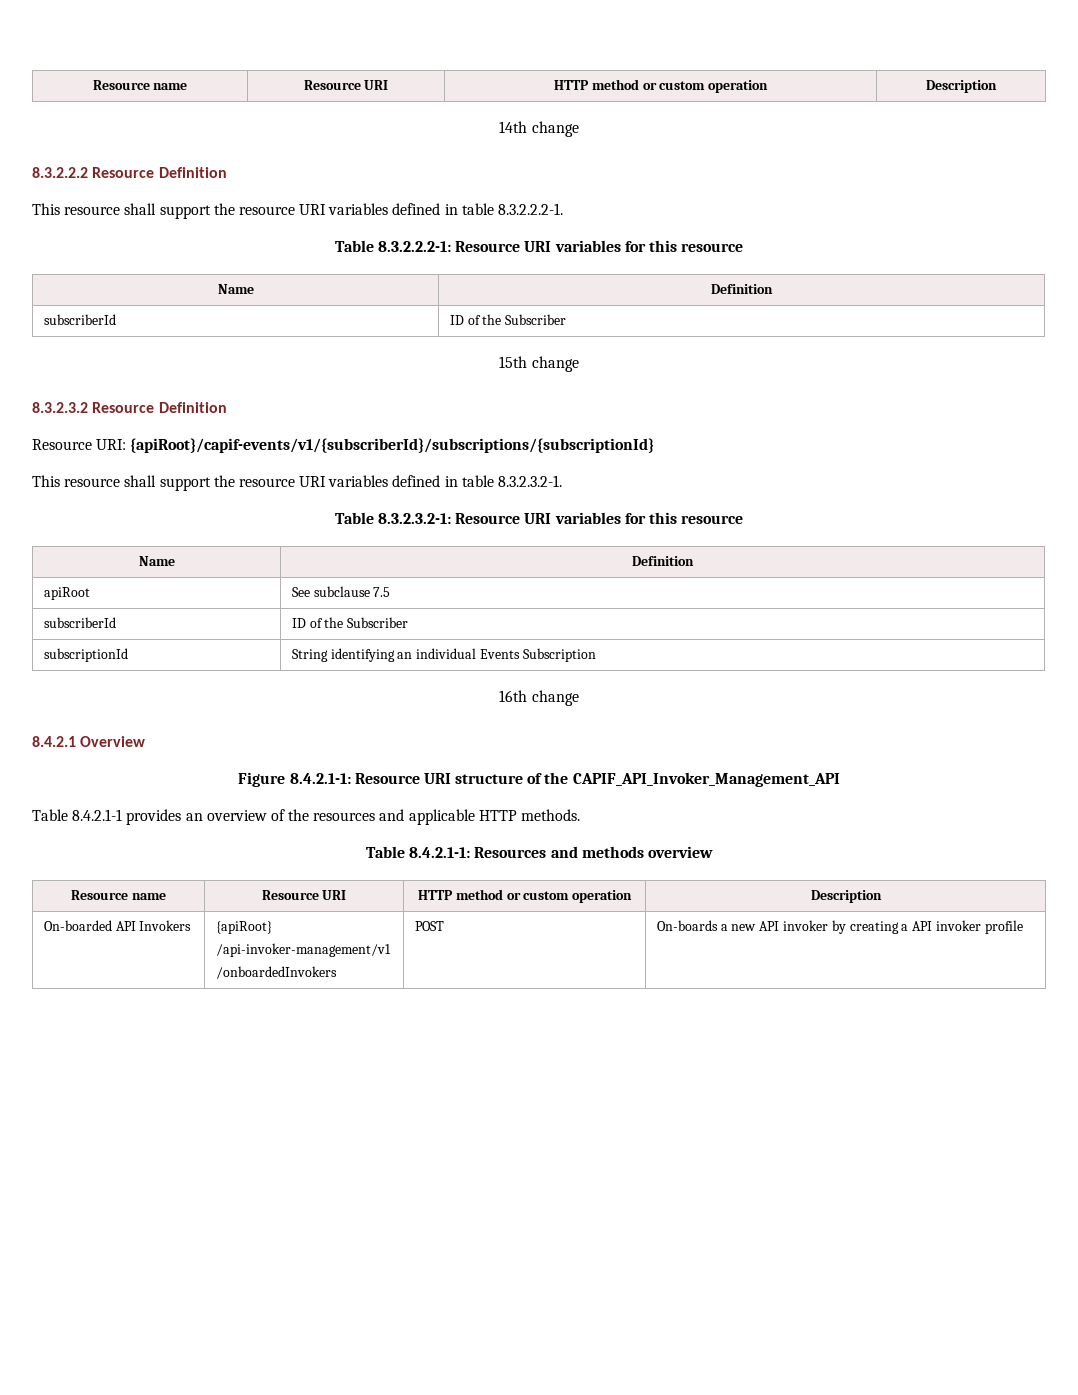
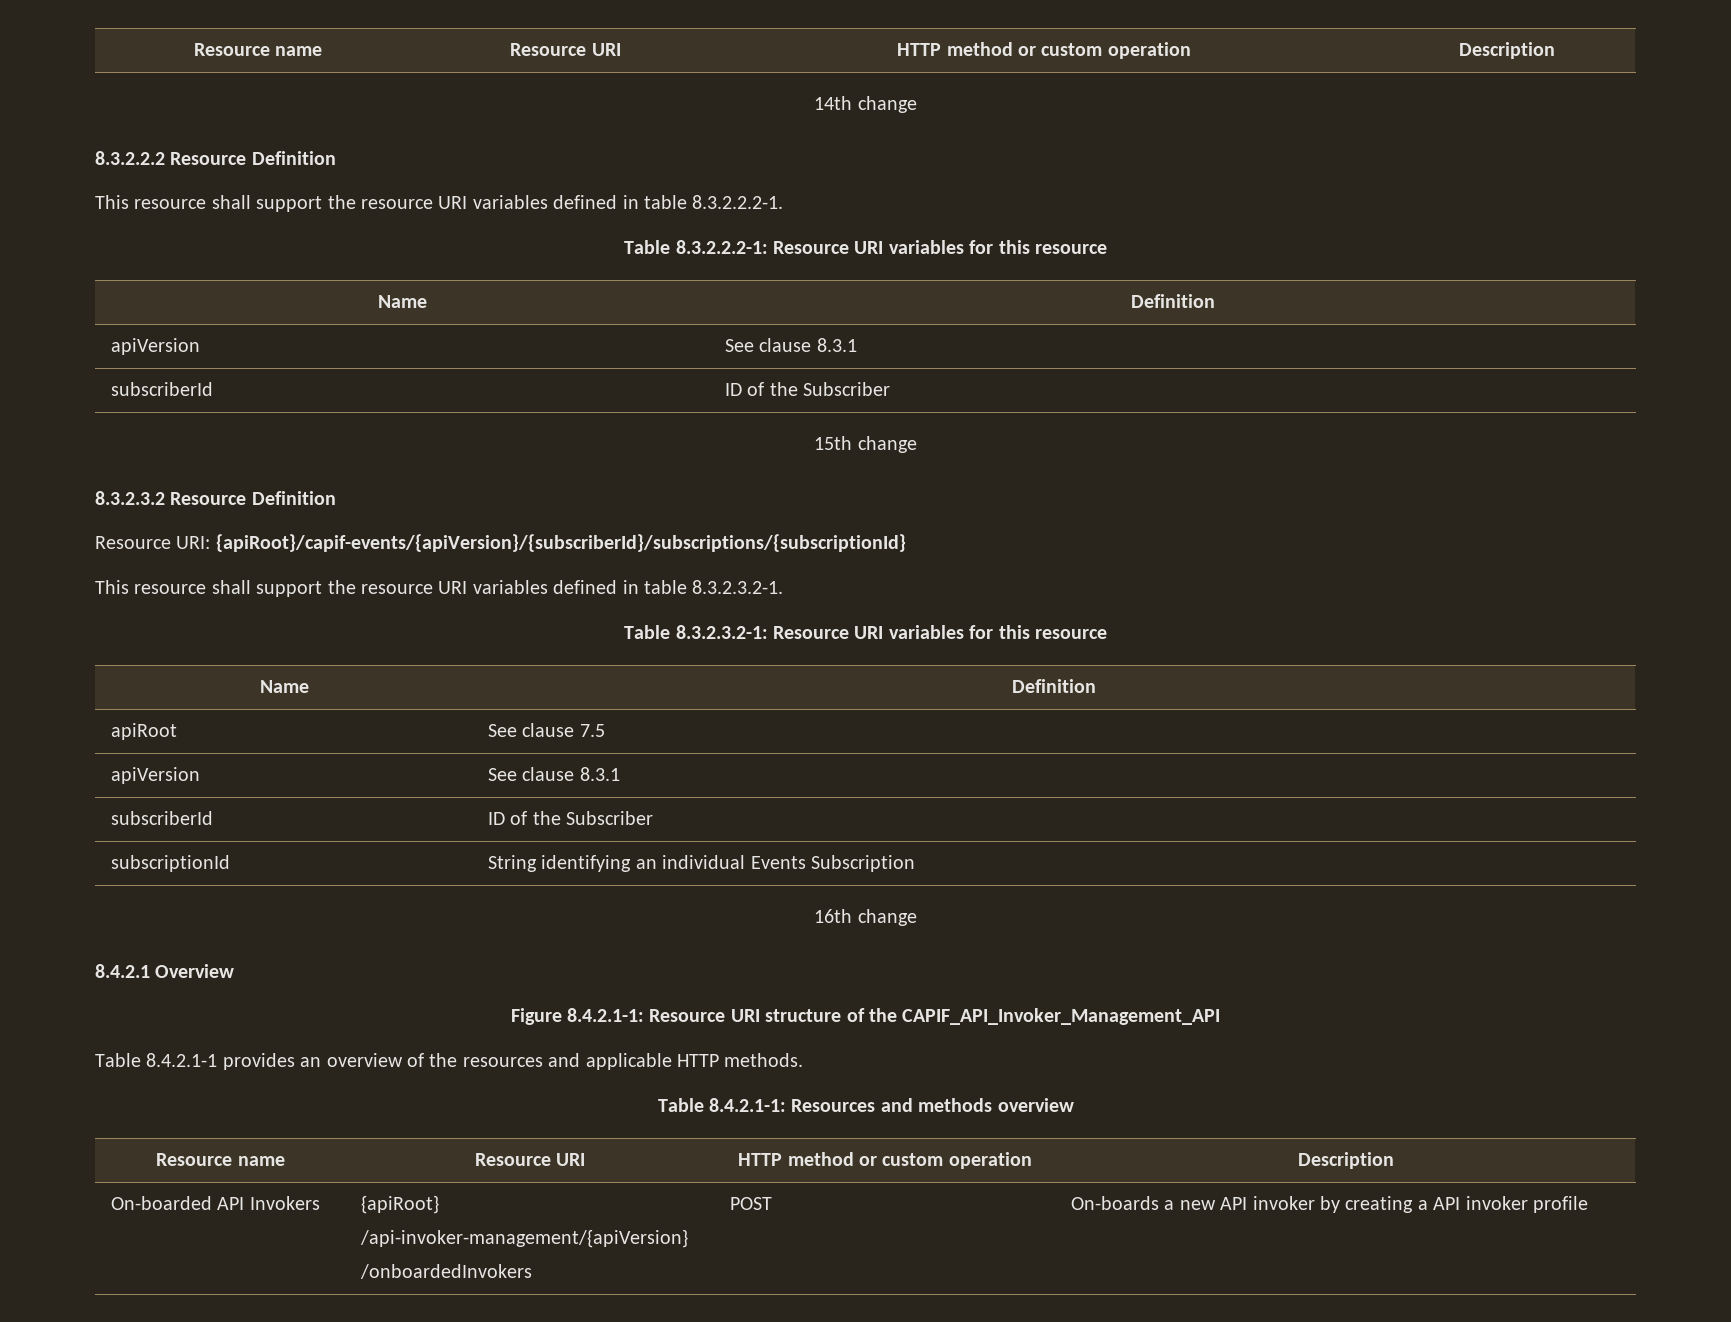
  Table 8.3.2.2.2-1: Resource URI variables for this resource
  Name | Definition
+ apiVersion | See clause 8.3.1
- Resource URI: {apiRoot}/capif-events/v1/{subscriberId}/subscriptions/{subscriptionId}
+ Resource URI: {apiRoot}/capif-events/{apiVersion}/{subscriberId}/subscriptions/{subscriptionId}
- apiRoot | See subclause 7.5
+ apiRoot | See clause 7.5
+ apiVersion | See clause 8.3.1
  On-boarded API Invokers | {apiRoot}
- /api-invoker-management/v1
+ /api-invoker-management/{apiVersion}

